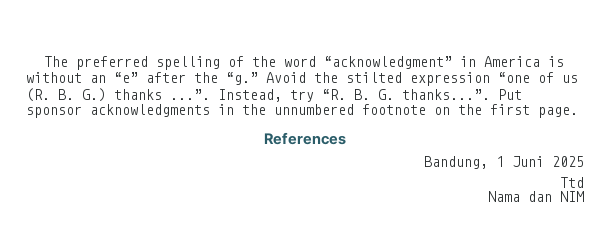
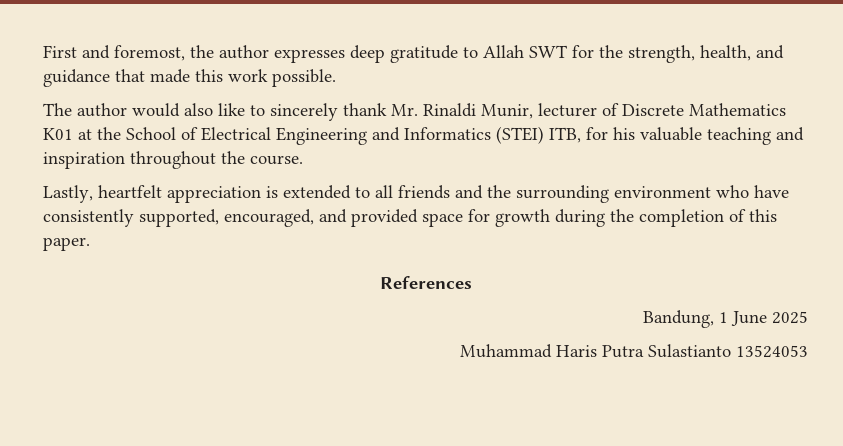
- The preferred spelling of the word “acknowledgment” in America is without an “e” after the “g.” Avoid the stilted expression “one of us (R. B. G.) thanks ...”. Instead, try “R. B. G. thanks...”. Put sponsor acknowledgments in the unnumbered footnote on the first page.
+ First and foremost, the author expresses deep gratitude to Allah SWT for the strength, health, and guidance that made this work possible.
+ The author would also like to sincerely thank Mr. Rinaldi Munir, lecturer of Discrete Mathematics K01 at the School of Electrical Engineering and Informatics (STEI) ITB, for his valuable teaching and inspiration throughout the course.
+ Lastly, heartfelt appreciation is extended to all friends and the surrounding environment who have consistently supported, encouraged, and provided space for growth during the completion of this paper.
- Bandung, 1 Juni 2025
+ Bandung, 1 June 2025
- Ttd
- Nama dan NIM
+ Muhammad Haris Putra Sulastianto 13524053

